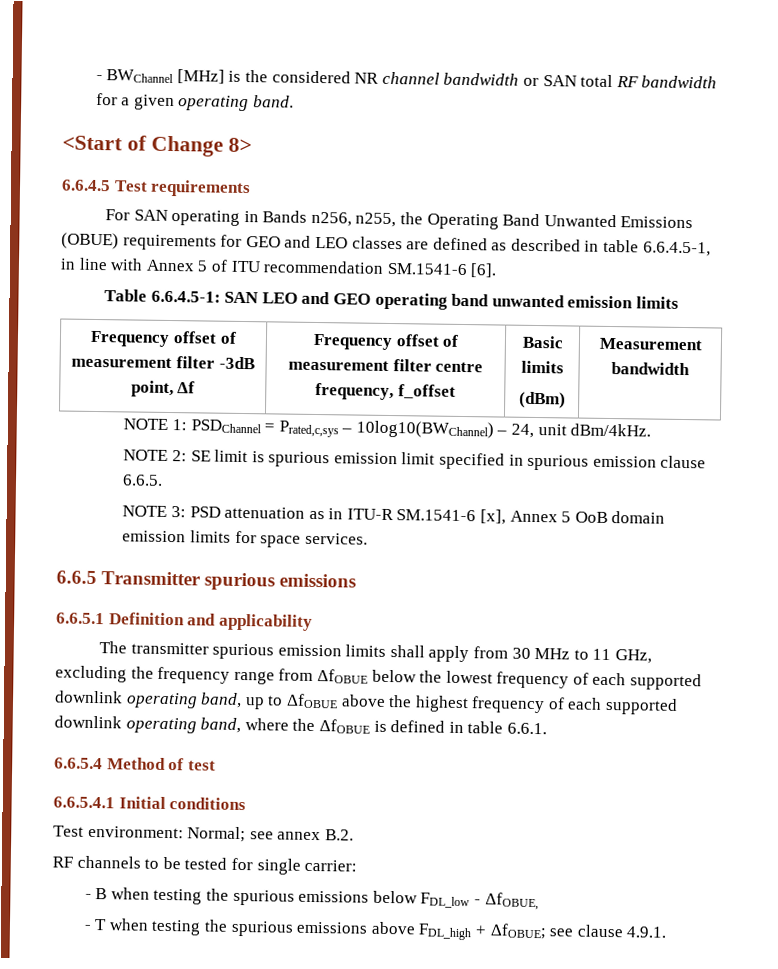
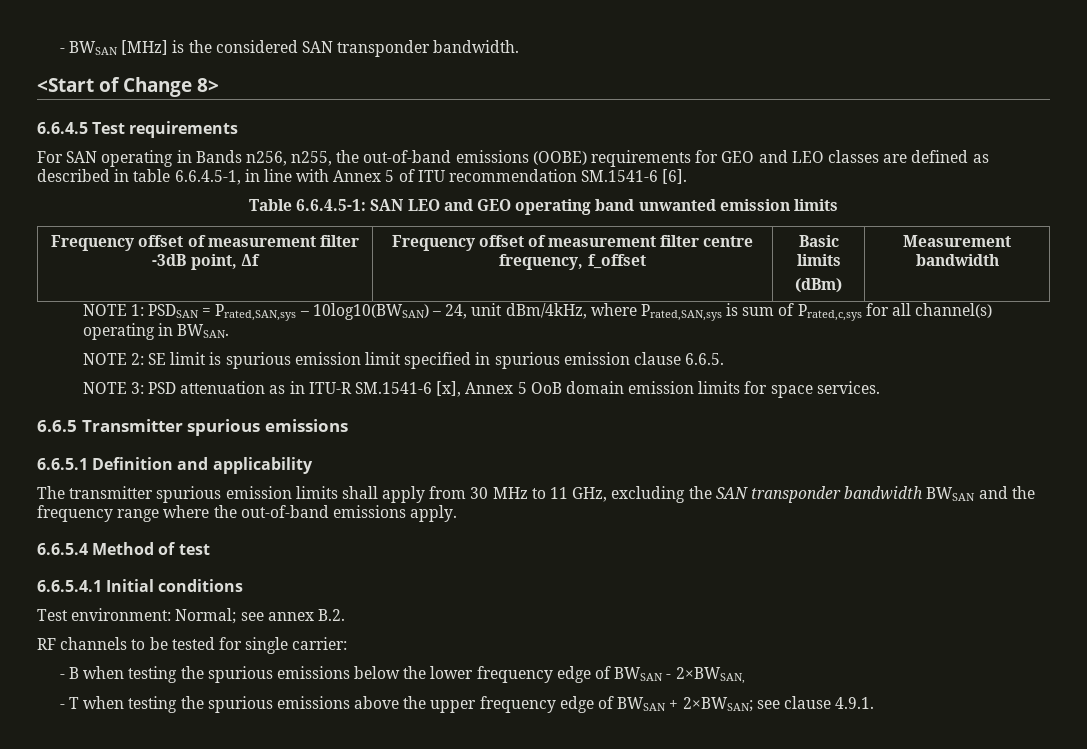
- - BWChannel [MHz] is the considered NR channel bandwidth or SAN total RF bandwidth for a given operating band.
+ - BWSAN [MHz] is the considered SAN transponder bandwidth.
- For SAN operating in Bands n256, n255, the Operating Band Unwanted Emissions (OBUE) requirements for GEO and LEO classes are defined as described in table 6.6.4.5-1, in line with Annex 5 of ITU recommendation SM.1541-6 [6].
+ For SAN operating in Bands n256, n255, the out-of-band emissions (OOBE) requirements for GEO and LEO classes are defined as described in table 6.6.4.5-1, in line with Annex 5 of ITU recommendation SM.1541-6 [6].
- NOTE 1: PSDChannel = Prated,c,sys – 10log10(BWChannel) – 24, unit dBm/4kHz.
+ NOTE 1: PSDSAN = Prated,SAN,sys – 10log10(BWSAN) – 24, unit dBm/4kHz, where Prated,SAN,sys is sum of Prated,c,sys for all channel(s) operating in BWSAN.
- The transmitter spurious emission limits shall apply from 30 MHz to 11 GHz, excluding the frequency range from ΔfOBUE below the lowest frequency of each supported downlink operating band, up to ΔfOBUE above the highest frequency of each supported downlink operating band, where the ΔfOBUE is defined in table 6.6.1.
+ The transmitter spurious emission limits shall apply from 30 MHz to 11 GHz, excluding the SAN transponder bandwidth BWSAN and the frequency range where the out-of-band emissions apply.
- - B when testing the spurious emissions below FDL_low - ΔfOBUE,
+ - B when testing the spurious emissions below the lower frequency edge of BWSAN - 2×BWSAN,
- - T when testing the spurious emissions above FDL_high + ΔfOBUE; see clause 4.9.1.
+ - T when testing the spurious emissions above the upper frequency edge of BWSAN + 2×BWSAN; see clause 4.9.1.

